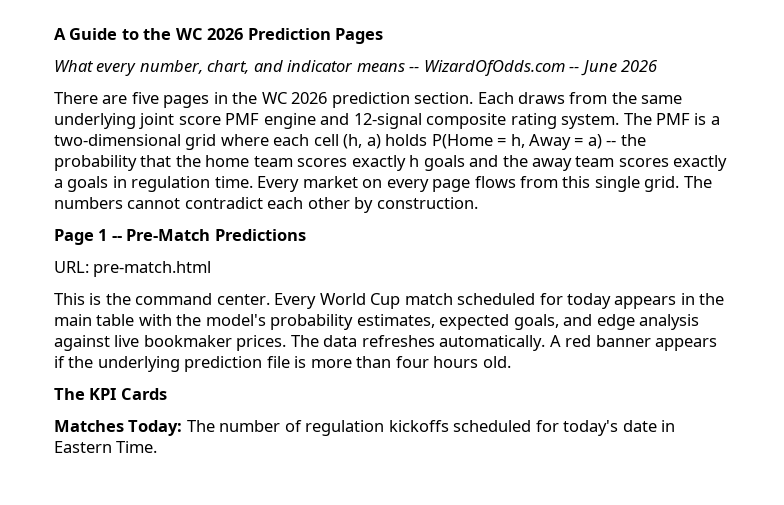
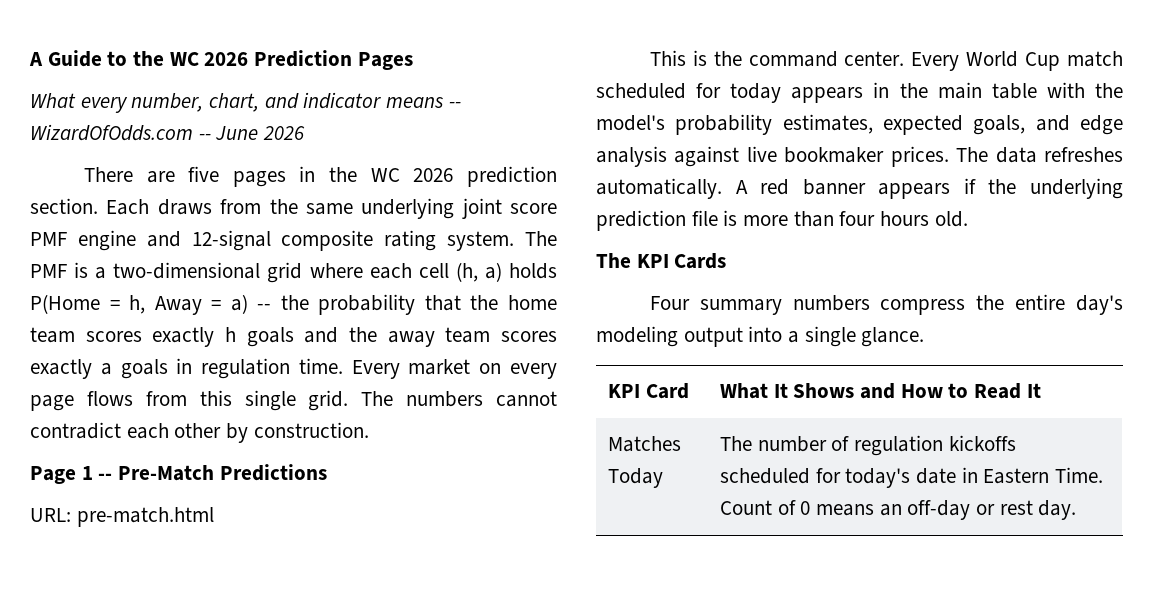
- Matches Today: The number of regulation kickoffs scheduled for today's date in Eastern Time.
+ Four summary numbers compress the entire day's modeling output into a single glance.
+ KPI Card | What It Shows and How to Read It
+ Matches Today | The number of regulation kickoffs scheduled for today's date in Eastern Time. Count of 0 means an off-day or rest day.

